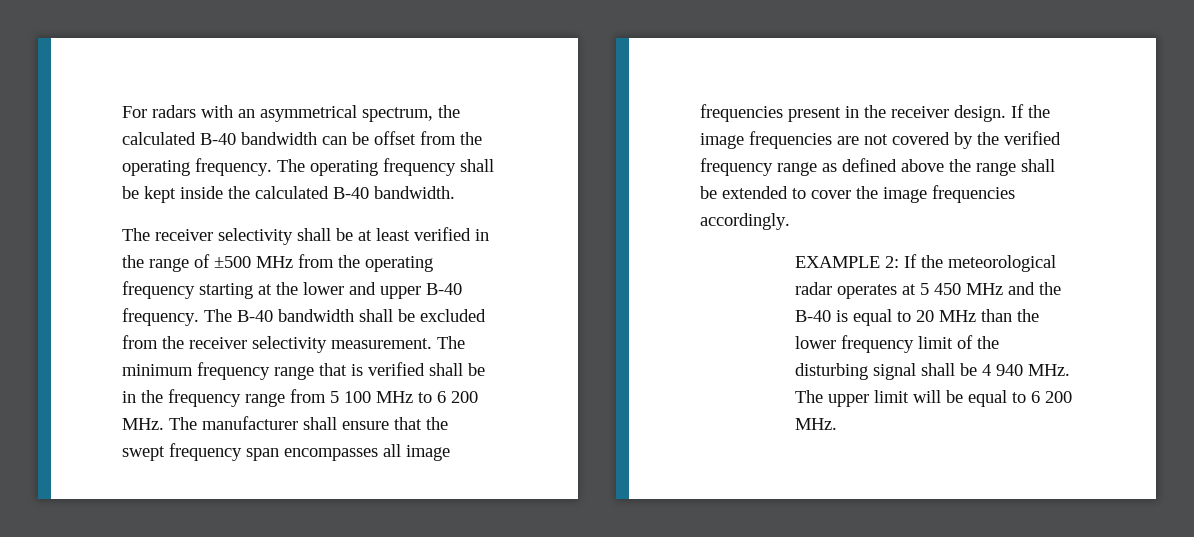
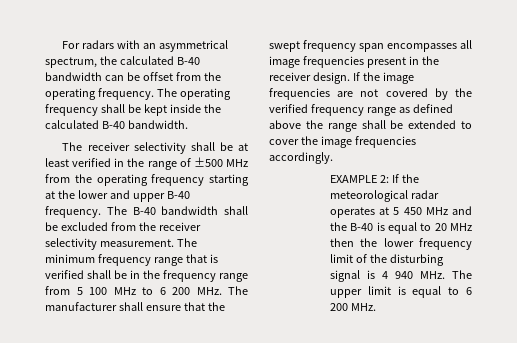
- EXAMPLE 2: If the meteorological radar operates at 5 450 MHz and the B-40 is equal to 20 MHz than the lower frequency limit of the disturbing signal shall be 4 940 MHz. The upper limit will be equal to 6 200 MHz.
+ EXAMPLE 2: If the meteorological radar operates at 5 450 MHz and the B-40 is equal to 20 MHz then the lower frequency limit of the disturbing signal is 4 940 MHz. The upper limit is equal to 6 200 MHz.

